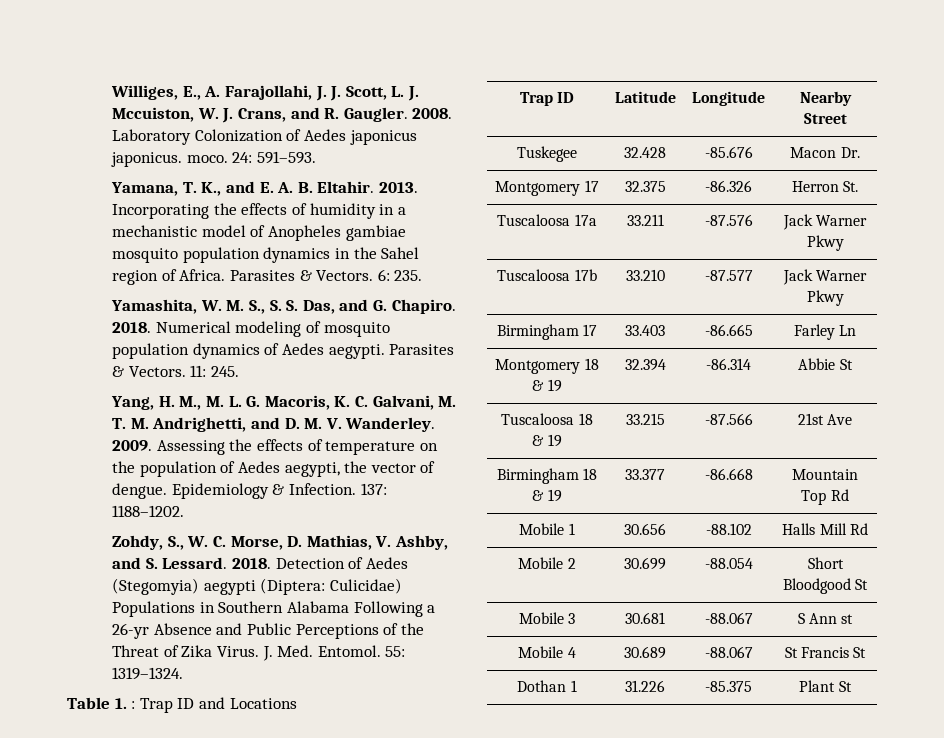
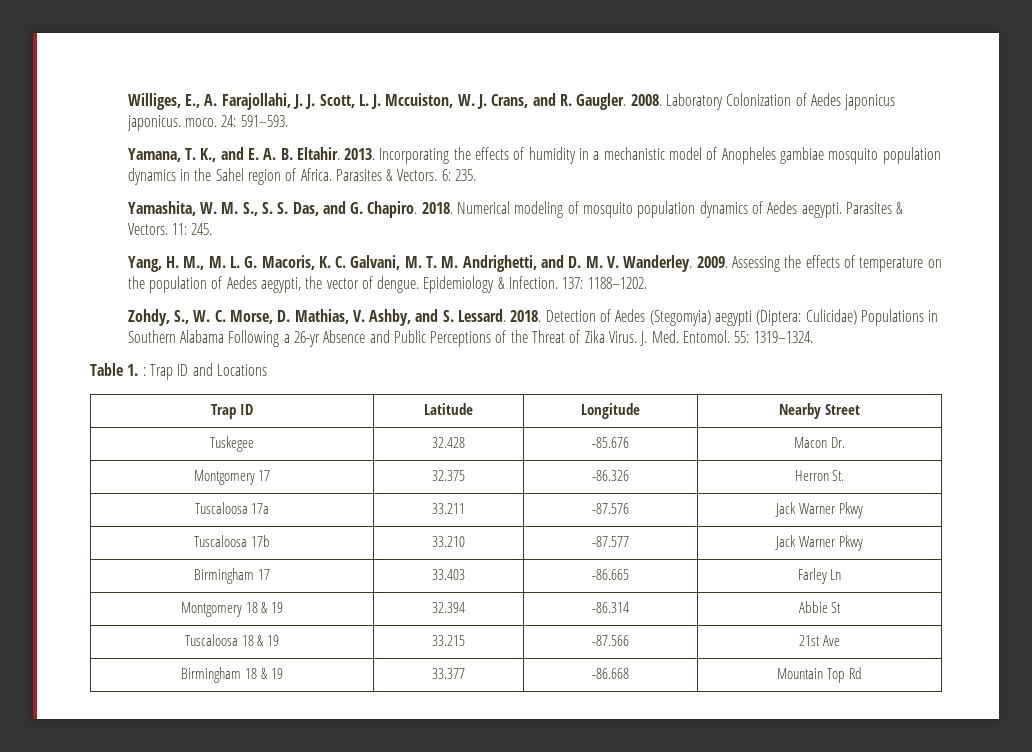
- Mobile 1 | 30.656 | -88.102 | Halls Mill Rd
- Mobile 2 | 30.699 | -88.054 | Short Bloodgood St
- Mobile 3 | 30.681 | -88.067 | S Ann st
- Mobile 4 | 30.689 | -88.067 | St Francis St
- Dothan 1 | 31.226 | -85.375 | Plant St

